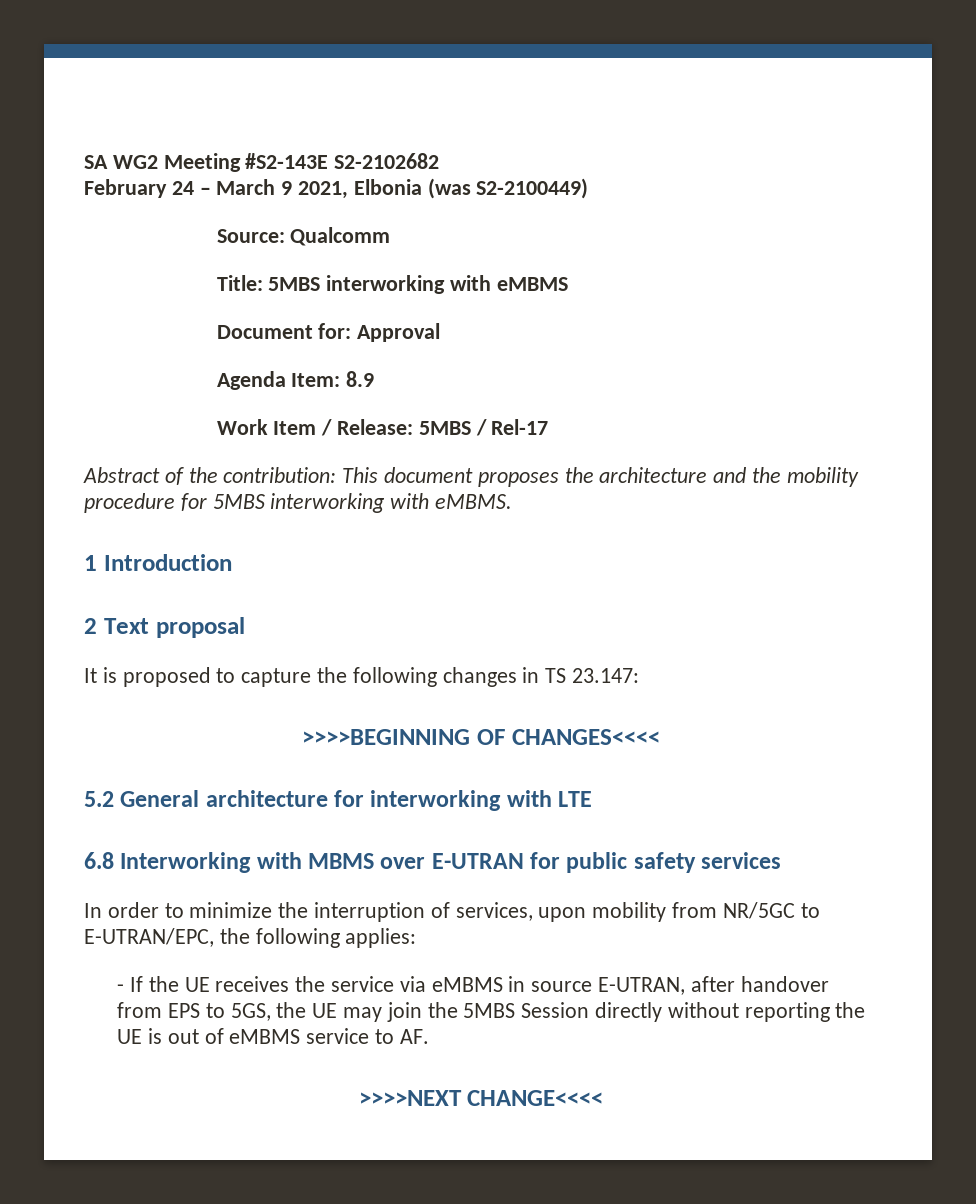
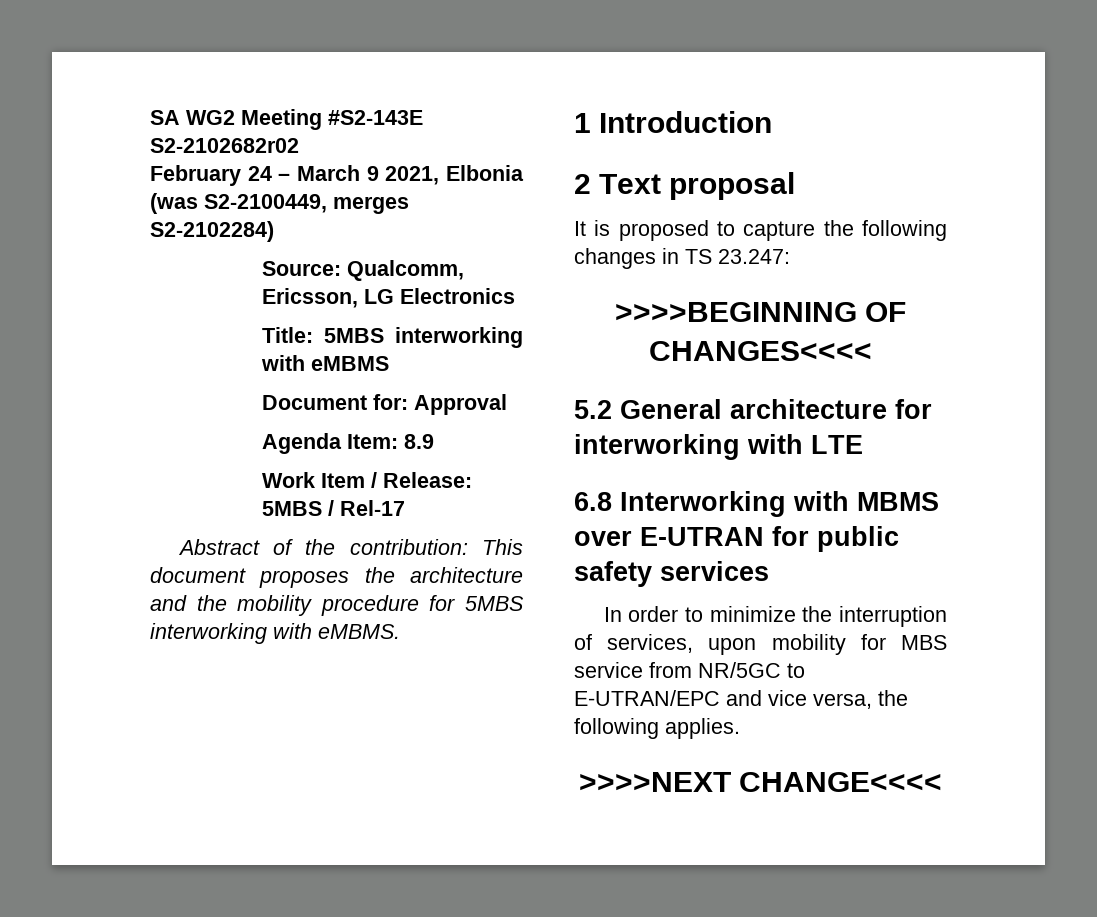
- SA WG2 Meeting #S2-143E S2-2102682
+ SA WG2 Meeting #S2-143E S2-2102682r02
- February 24 – March 9 2021, Elbonia (was S2-2100449)
- Source: Qualcomm
+ February 24 – March 9 2021, Elbonia (was S2-2100449, merges S2-2102284)
+ Source: Qualcomm, Ericsson, LG Electronics
- It is proposed to capture the following changes in TS 23.147:
+ It is proposed to capture the following changes in TS 23.247:
- In order to minimize the interruption of services, upon mobility from NR/5GC to E-UTRAN/EPC, the following applies:
- - If the UE receives the service via eMBMS in source E-UTRAN, after handover from EPS to 5GS, the UE may join the 5MBS Session directly without reporting the UE is out of eMBMS service to AF.
+ In order to minimize the interruption of services, upon mobility for MBS service from NR/5GC to E-UTRAN/EPC and vice versa, the following applies.

